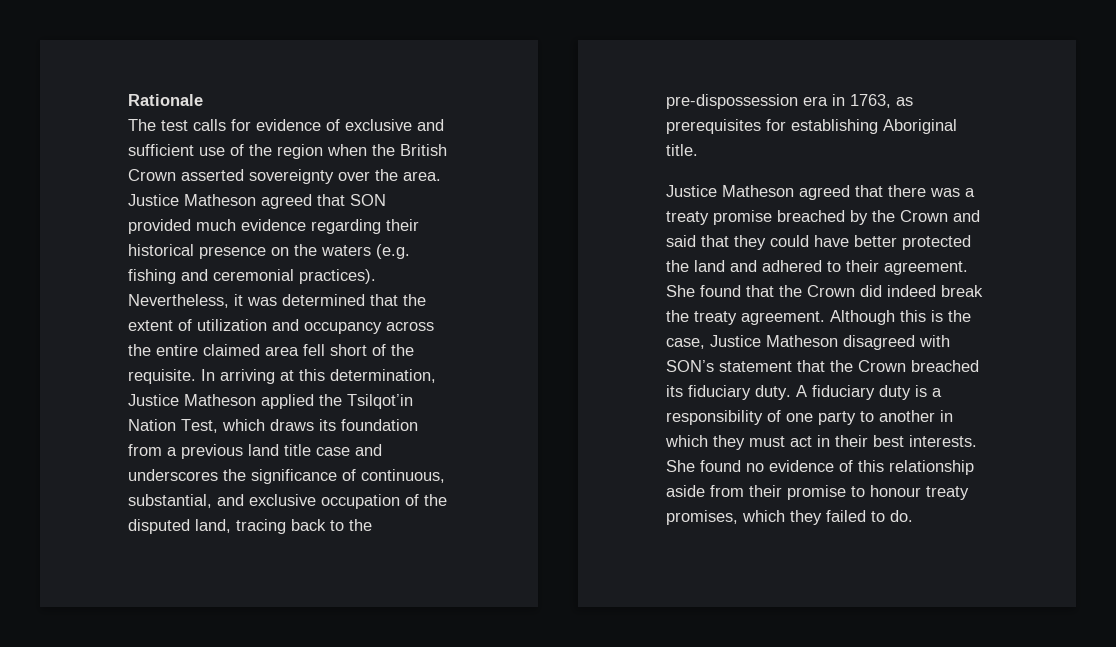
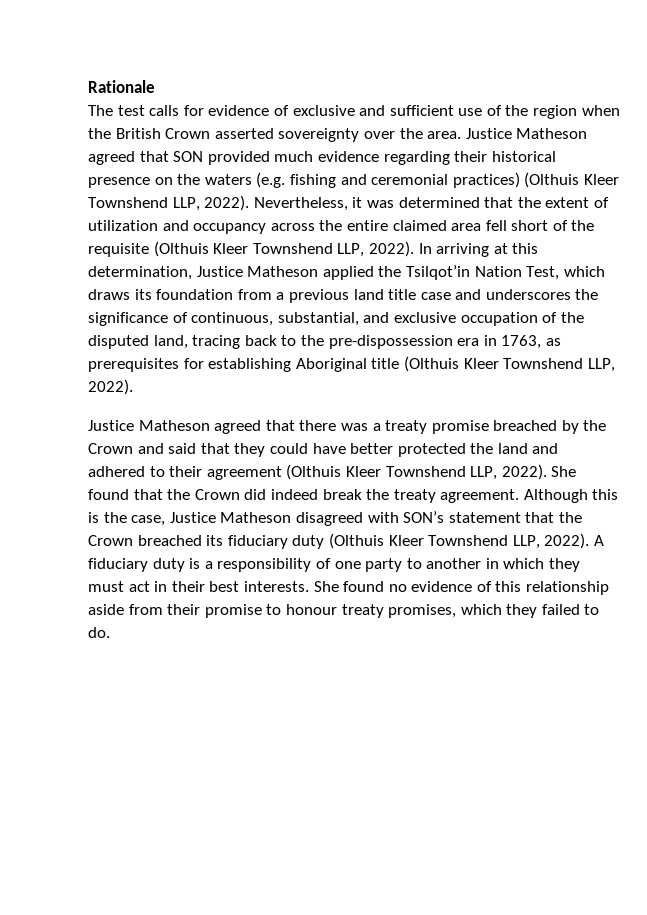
- Justice Matheson agreed that SON provided much evidence regarding their historical presence on the waters (e.g. fishing and ceremonial practices).
+ Justice Matheson agreed that SON provided much evidence regarding their historical presence on the waters (e.g. fishing and ceremonial practices) (Olthuis Kleer Townshend LLP, 2022).
- Nevertheless, it was determined that the extent of utilization and occupancy across the entire claimed area fell short of the requisite.
+ Nevertheless, it was determined that the extent of utilization and occupancy across the entire claimed area fell short of the requisite (Olthuis Kleer Townshend LLP, 2022).
- In arriving at this determination, Justice Matheson applied the Tsilqot’in Nation Test, which draws its foundation from a previous land title case and underscores the significance of continuous, substantial, and exclusive occupation of the disputed land, tracing back to the pre-dispossession era in 1763, as prerequisites for establishing Aboriginal title.
+ In arriving at this determination, Justice Matheson applied the Tsilqot’in Nation Test, which draws its foundation from a previous land title case and underscores the significance of continuous, substantial, and exclusive occupation of the disputed land, tracing back to the pre-dispossession era in 1763, as prerequisites for establishing Aboriginal title (Olthuis Kleer Townshend LLP, 2022).
- Justice Matheson agreed that there was a treaty promise breached by the Crown and said that they could have better protected the land and adhered to their agreement.
+ Justice Matheson agreed that there was a treaty promise breached by the Crown and said that they could have better protected the land and adhered to their agreement (Olthuis Kleer Townshend LLP, 2022).
- Although this is the case, Justice Matheson disagreed with SON’s statement that the Crown breached its fiduciary duty.
+ Although this is the case, Justice Matheson disagreed with SON’s statement that the Crown breached its fiduciary duty (Olthuis Kleer Townshend LLP, 2022).

